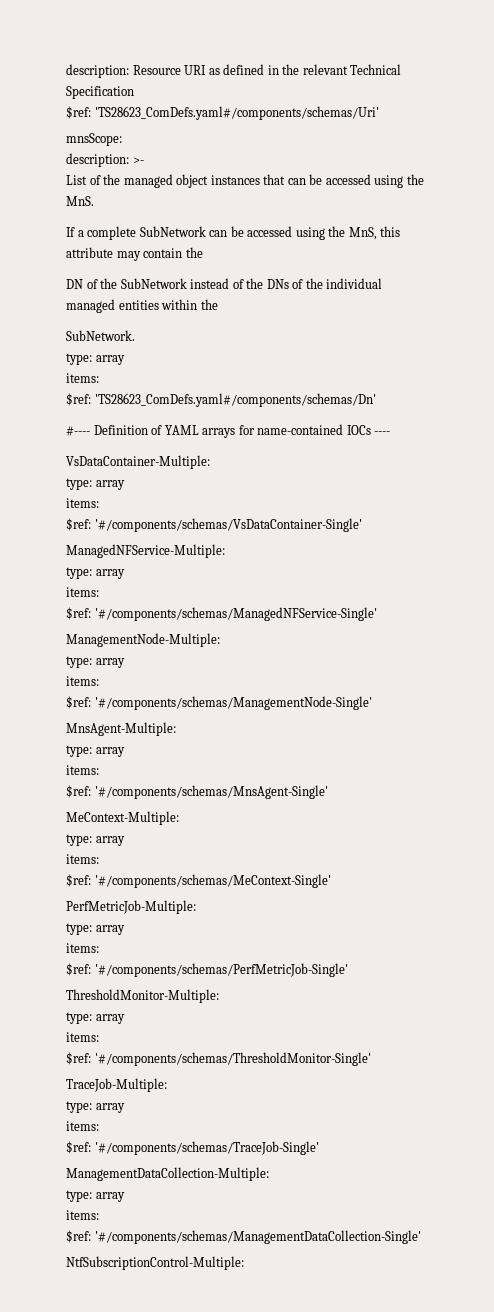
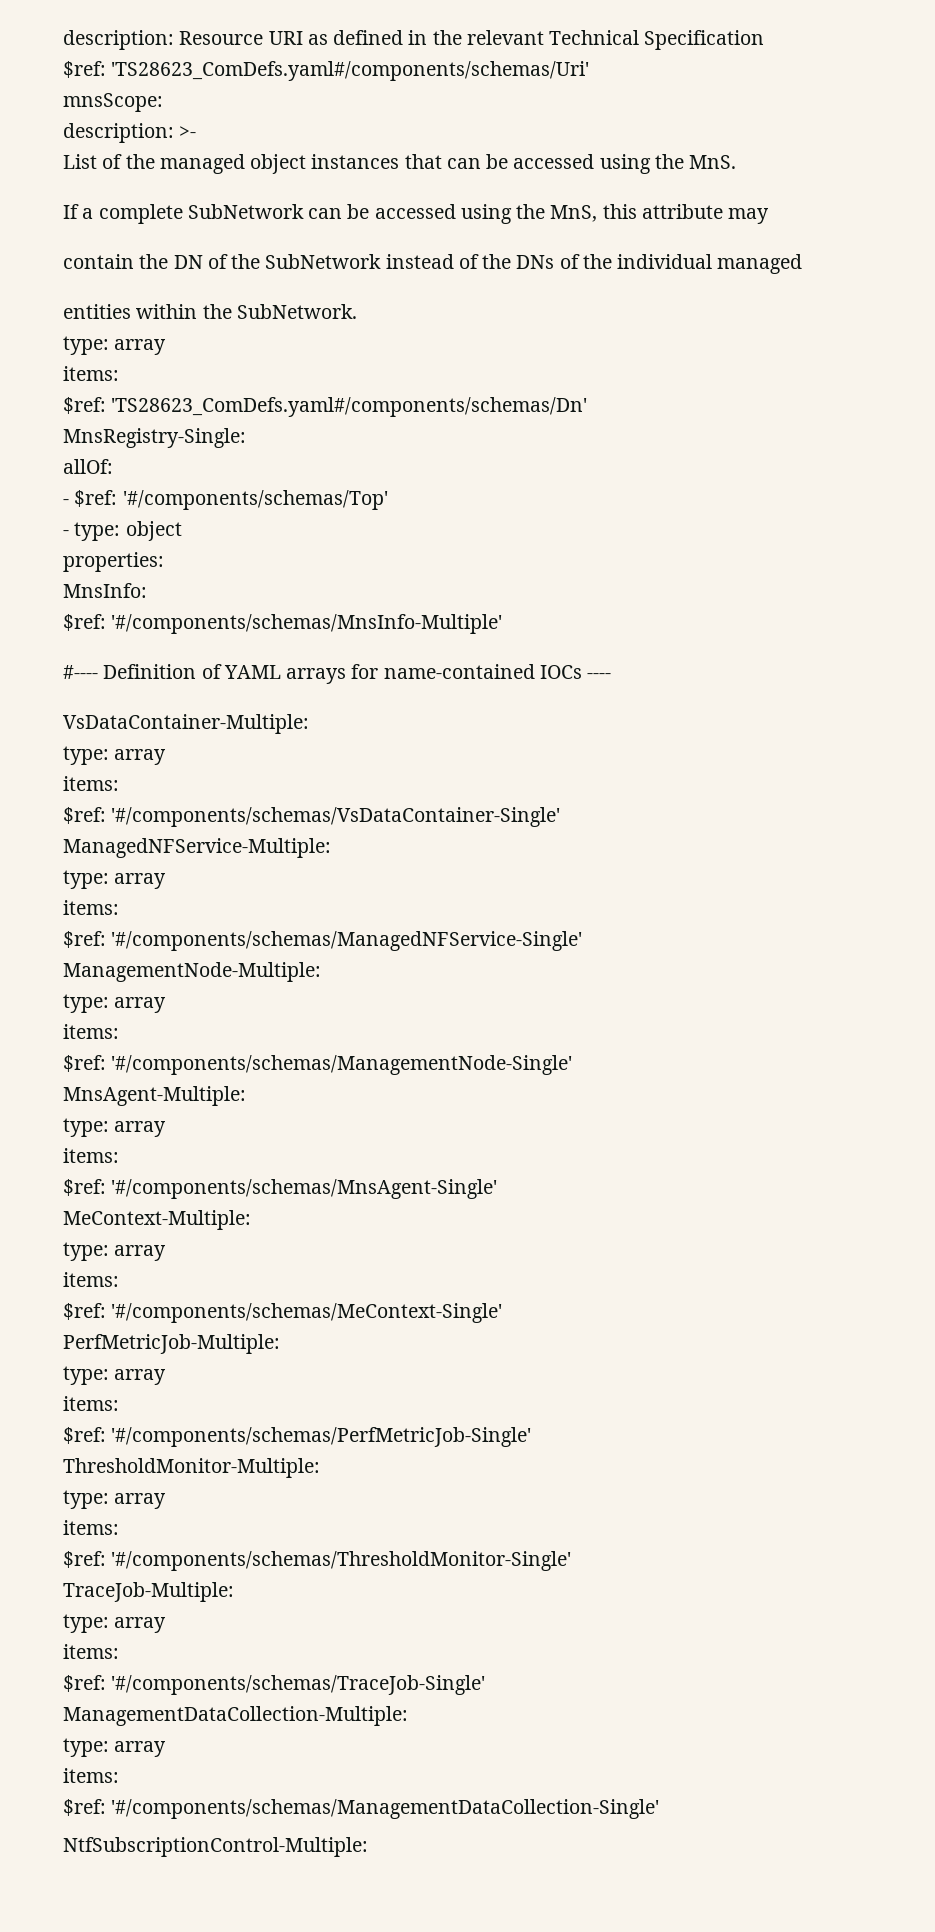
- If a complete SubNetwork can be accessed using the MnS, this attribute may contain the
- DN of the SubNetwork instead of the DNs of the individual managed entities within the
- SubNetwork.
+ If a complete SubNetwork can be accessed using the MnS, this attribute may
+ contain the DN of the SubNetwork instead of the DNs of the individual managed
+ entities within the SubNetwork.
+ MnsRegistry-Single:
+ allOf:
+ - $ref: '#/components/schemas/Top'
+ - type: object
+ properties:
+ MnsInfo:
+ $ref: '#/components/schemas/MnsInfo-Multiple'

